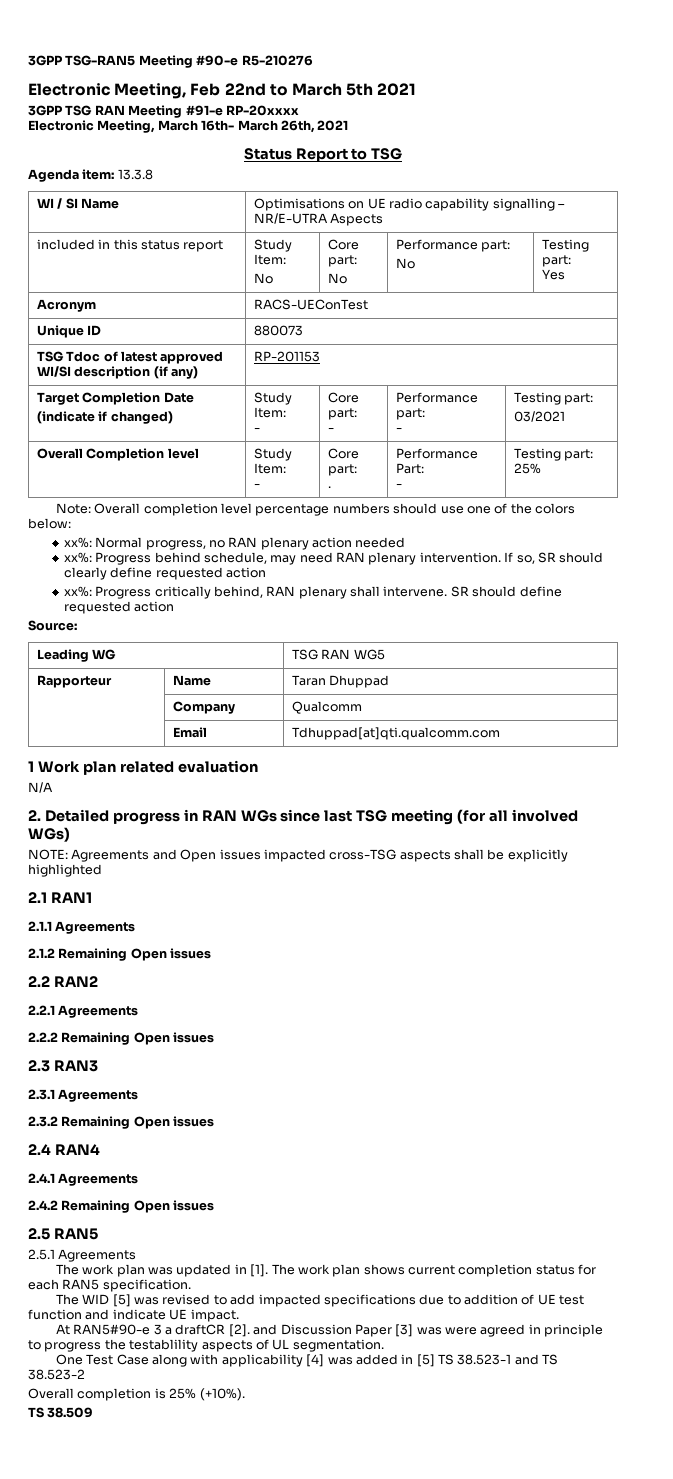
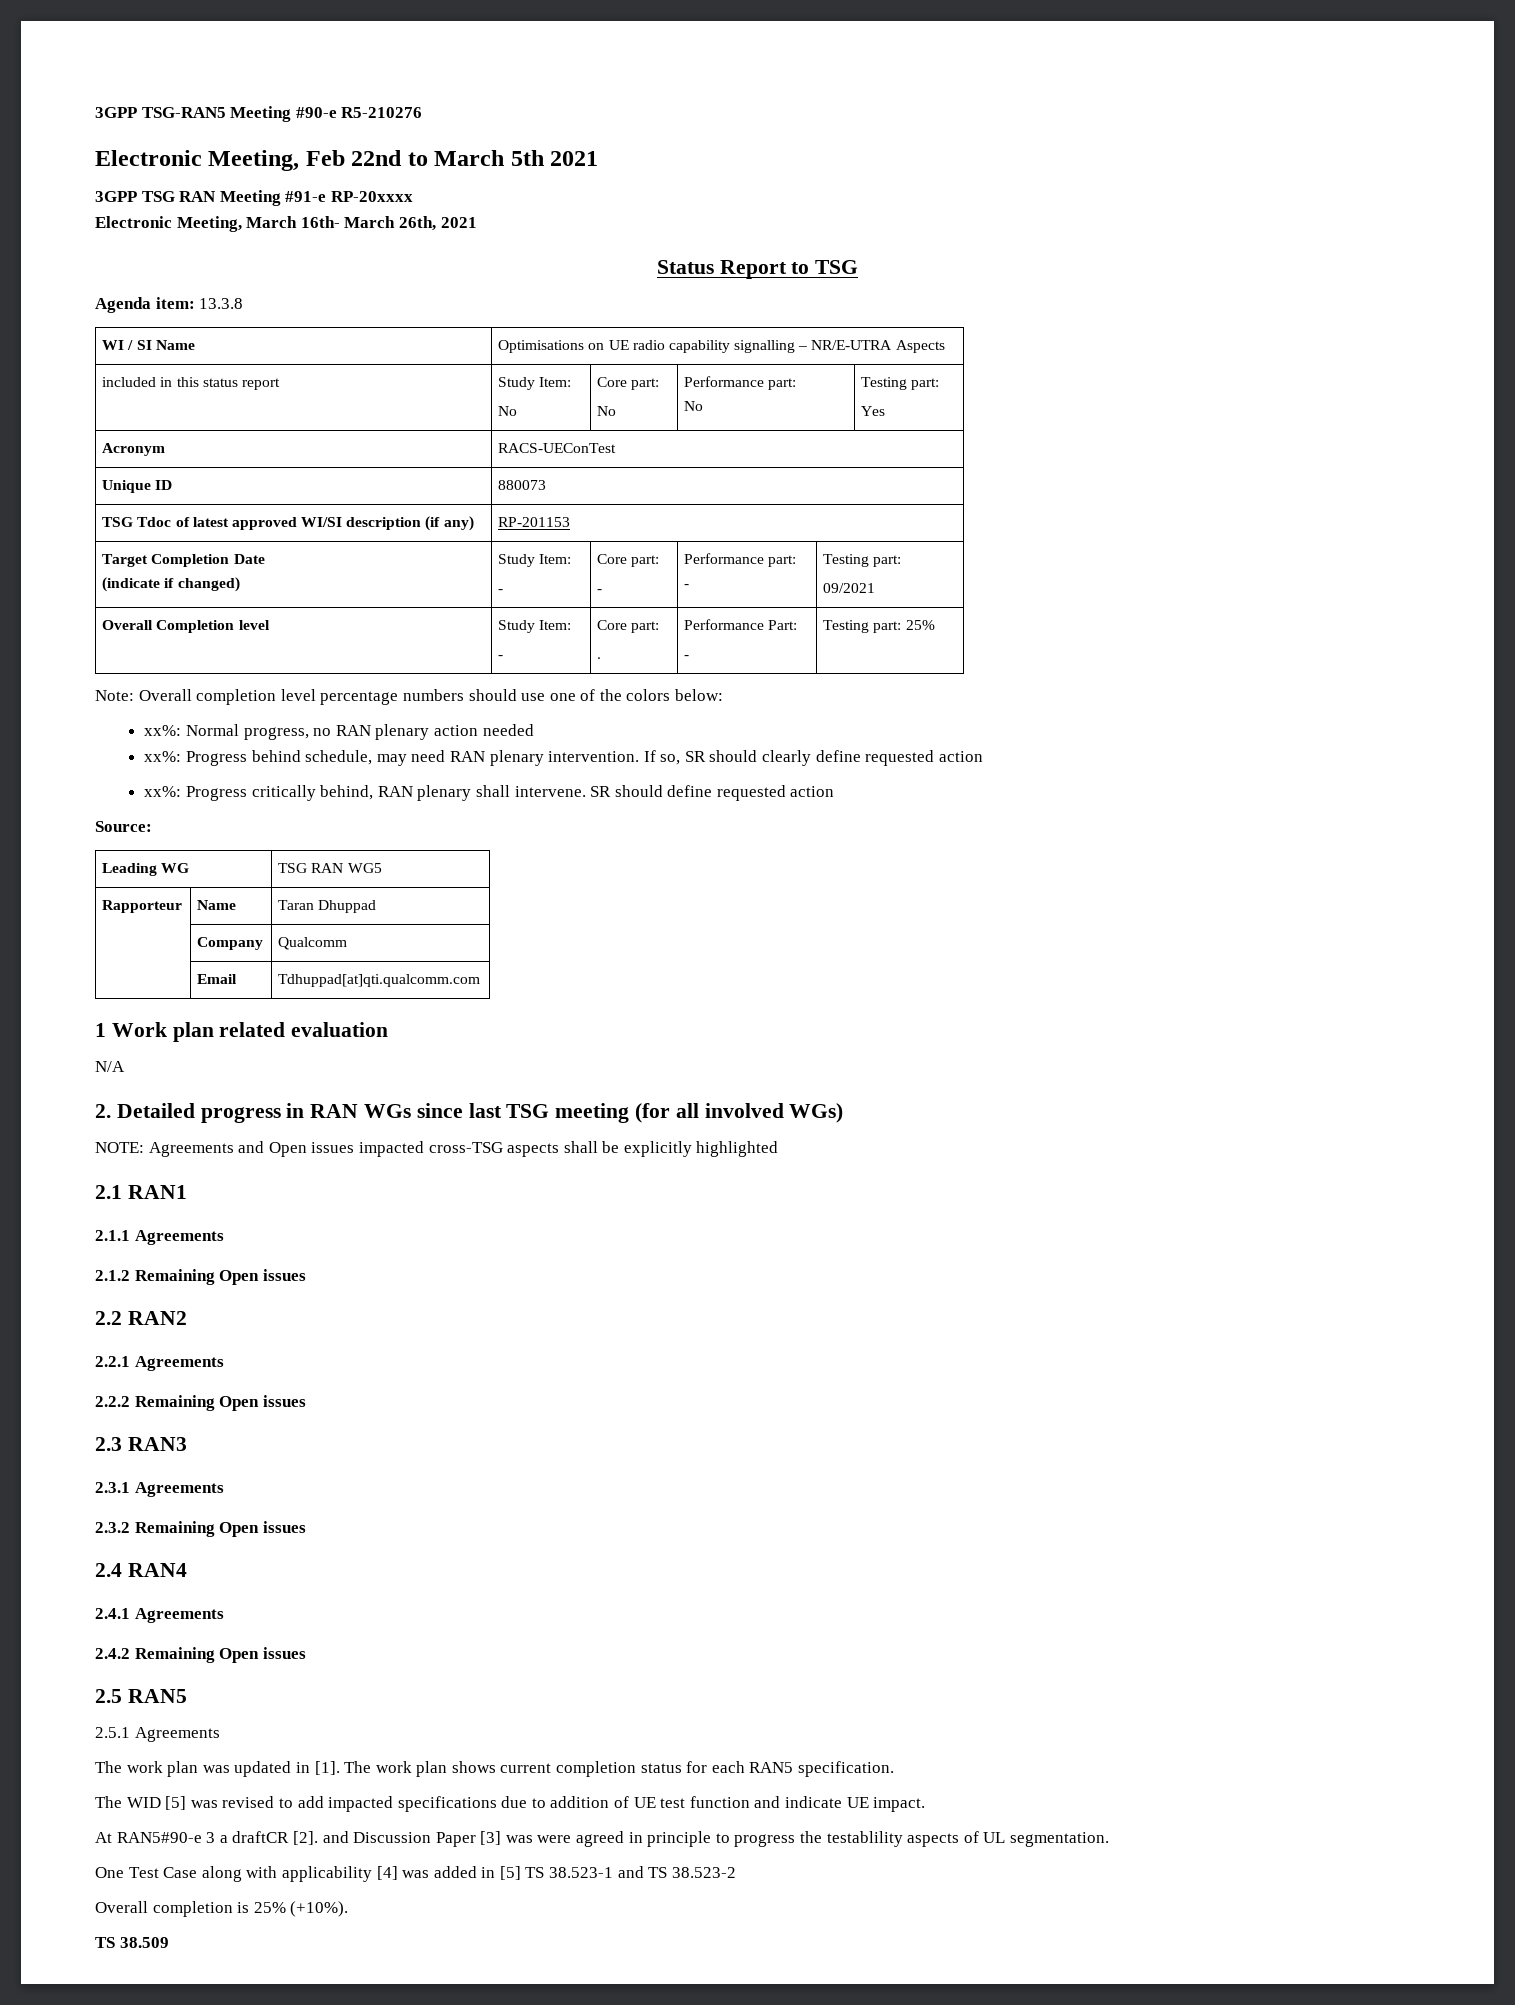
  Target Completion Date
  (indicate if changed) | Study Item:
  - | Core part:
  - | Performance part:
  - | Testing part:
- 03/2021
+ 09/2021

